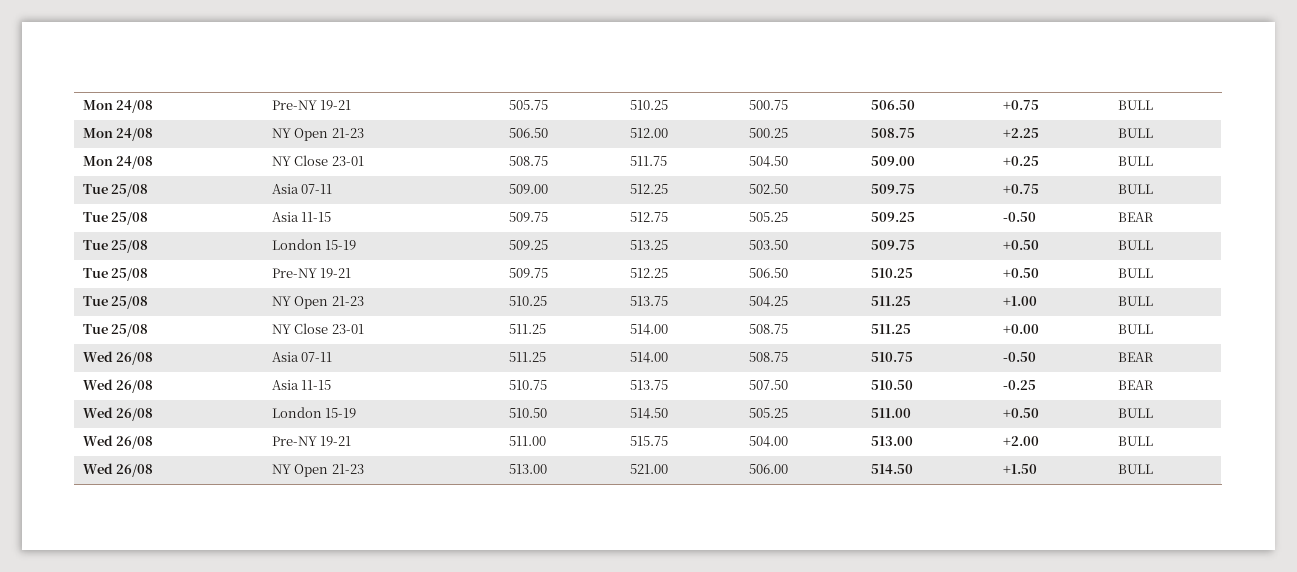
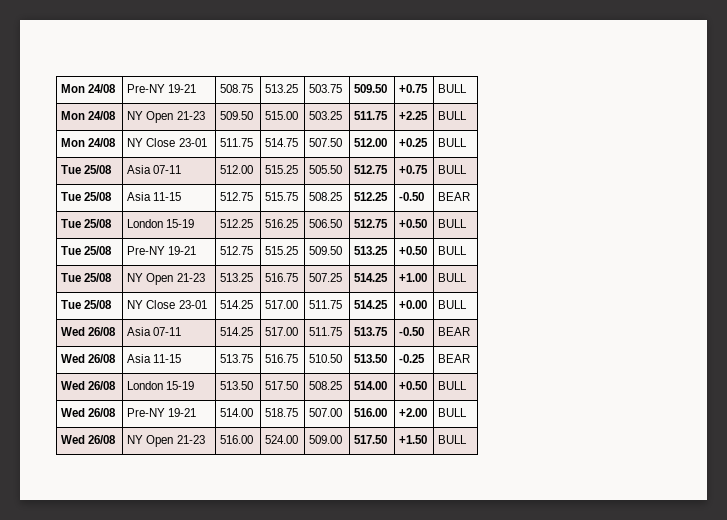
- Mon 24/08 | Pre-NY 19-21 | 505.75 | 510.25 | 500.75 | 506.50 | +0.75 | BULL
+ Mon 24/08 | Pre-NY 19-21 | 508.75 | 513.25 | 503.75 | 509.50 | +0.75 | BULL
- Mon 24/08 | NY Open 21-23 | 506.50 | 512.00 | 500.25 | 508.75 | +2.25 | BULL
+ Mon 24/08 | NY Open 21-23 | 509.50 | 515.00 | 503.25 | 511.75 | +2.25 | BULL
- Mon 24/08 | NY Close 23-01 | 508.75 | 511.75 | 504.50 | 509.00 | +0.25 | BULL
+ Mon 24/08 | NY Close 23-01 | 511.75 | 514.75 | 507.50 | 512.00 | +0.25 | BULL
- Tue 25/08 | Asia 07-11 | 509.00 | 512.25 | 502.50 | 509.75 | +0.75 | BULL
+ Tue 25/08 | Asia 07-11 | 512.00 | 515.25 | 505.50 | 512.75 | +0.75 | BULL
- Tue 25/08 | Asia 11-15 | 509.75 | 512.75 | 505.25 | 509.25 | -0.50 | BEAR
+ Tue 25/08 | Asia 11-15 | 512.75 | 515.75 | 508.25 | 512.25 | -0.50 | BEAR
- Tue 25/08 | London 15-19 | 509.25 | 513.25 | 503.50 | 509.75 | +0.50 | BULL
+ Tue 25/08 | London 15-19 | 512.25 | 516.25 | 506.50 | 512.75 | +0.50 | BULL
- Tue 25/08 | Pre-NY 19-21 | 509.75 | 512.25 | 506.50 | 510.25 | +0.50 | BULL
+ Tue 25/08 | Pre-NY 19-21 | 512.75 | 515.25 | 509.50 | 513.25 | +0.50 | BULL
- Tue 25/08 | NY Open 21-23 | 510.25 | 513.75 | 504.25 | 511.25 | +1.00 | BULL
+ Tue 25/08 | NY Open 21-23 | 513.25 | 516.75 | 507.25 | 514.25 | +1.00 | BULL
- Tue 25/08 | NY Close 23-01 | 511.25 | 514.00 | 508.75 | 511.25 | +0.00 | BULL
+ Tue 25/08 | NY Close 23-01 | 514.25 | 517.00 | 511.75 | 514.25 | +0.00 | BULL
- Wed 26/08 | Asia 07-11 | 511.25 | 514.00 | 508.75 | 510.75 | -0.50 | BEAR
+ Wed 26/08 | Asia 07-11 | 514.25 | 517.00 | 511.75 | 513.75 | -0.50 | BEAR
- Wed 26/08 | Asia 11-15 | 510.75 | 513.75 | 507.50 | 510.50 | -0.25 | BEAR
+ Wed 26/08 | Asia 11-15 | 513.75 | 516.75 | 510.50 | 513.50 | -0.25 | BEAR
- Wed 26/08 | London 15-19 | 510.50 | 514.50 | 505.25 | 511.00 | +0.50 | BULL
+ Wed 26/08 | London 15-19 | 513.50 | 517.50 | 508.25 | 514.00 | +0.50 | BULL
- Wed 26/08 | Pre-NY 19-21 | 511.00 | 515.75 | 504.00 | 513.00 | +2.00 | BULL
+ Wed 26/08 | Pre-NY 19-21 | 514.00 | 518.75 | 507.00 | 516.00 | +2.00 | BULL
- Wed 26/08 | NY Open 21-23 | 513.00 | 521.00 | 506.00 | 514.50 | +1.50 | BULL
+ Wed 26/08 | NY Open 21-23 | 516.00 | 524.00 | 509.00 | 517.50 | +1.50 | BULL

